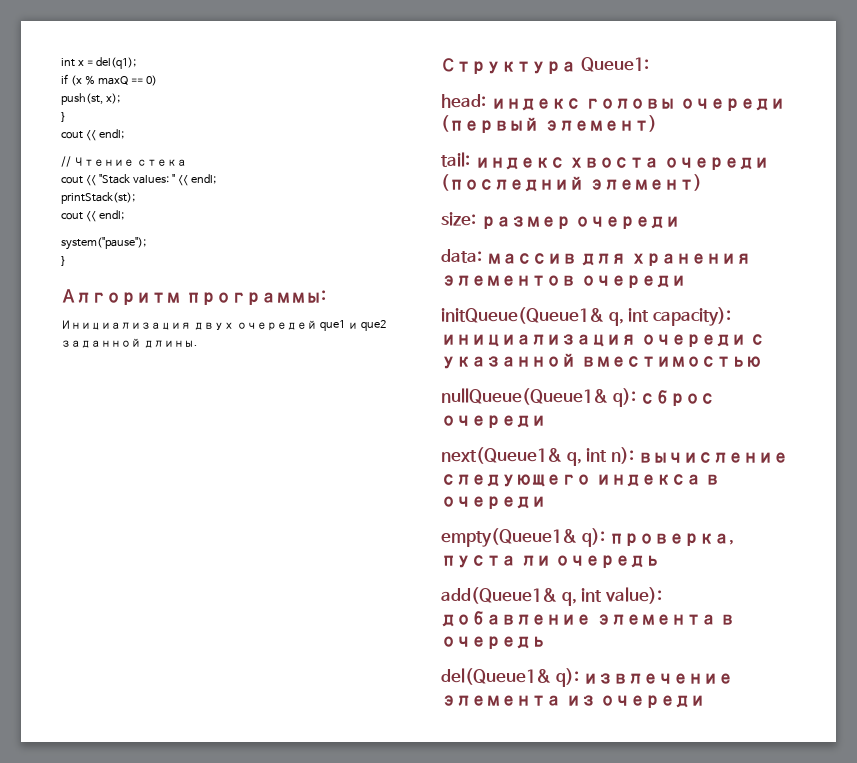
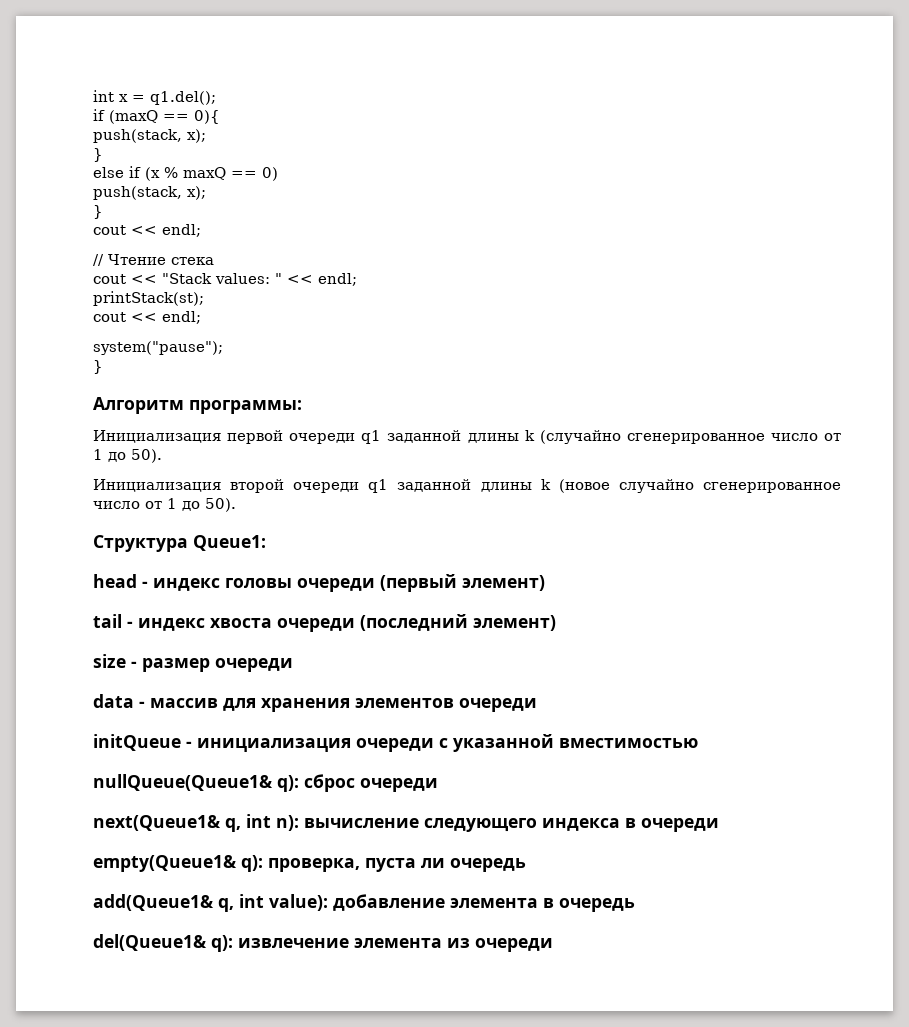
- int x = del(q1);
- if (x % maxQ == 0)
- push(st, x);
+ int x = q1.del();
+ if (maxQ == 0){
+ push(stack, x);
+ }
+ else if (x % maxQ == 0)
+ push(stack, x);
- Инициализация двух очередей que1 и que2 заданной длины.
+ Инициализация первой очереди q1 заданной длины k (случайно сгенерированное число от 1 до 50).
+ Инициализация второй очереди q1 заданной длины k (новое случайно сгенерированное число от 1 до 50).
- head: индекс головы очереди (первый элемент)
+ head - индекс головы очереди (первый элемент)
- tail: индекс хвоста очереди (последний элемент)
+ tail - индекс хвоста очереди (последний элемент)
- size: размер очереди
+ size - размер очереди
- data: массив для хранения элементов очереди
+ data - массив для хранения элементов очереди
- initQueue(Queue1& q, int capacity): инициализация очереди с указанной вместимостью
+ initQueue - инициализация очереди с указанной вместимостью

